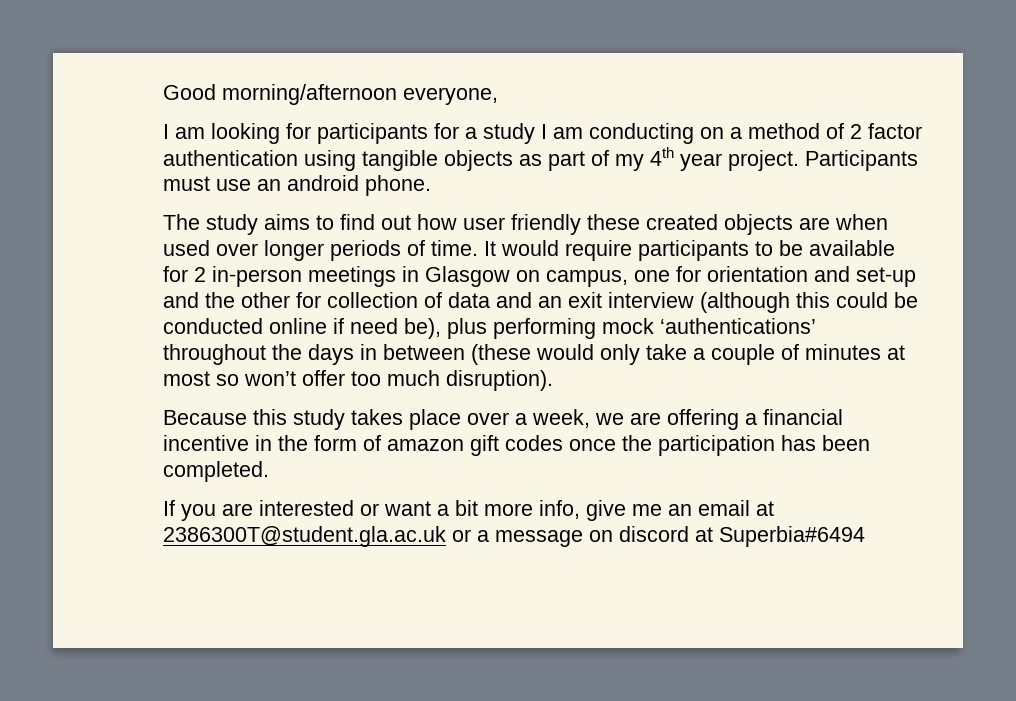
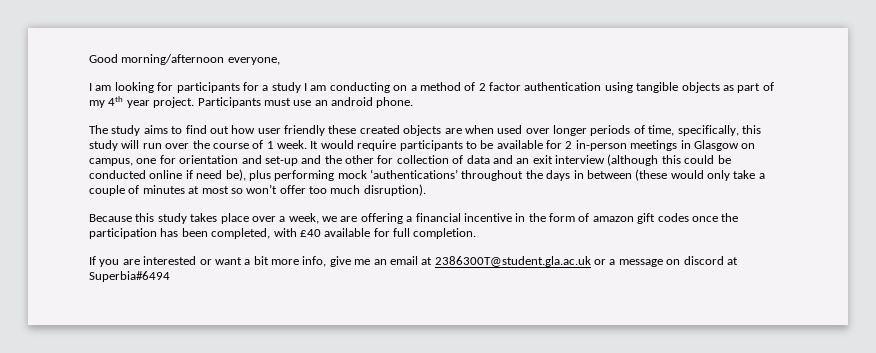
- The study aims to find out how user friendly these created objects are when used over longer periods of time.
+ The study aims to find out how user friendly these created objects are when used over longer periods of time, specifically, this study will run over the course of 1 week.
- Because this study takes place over a week, we are offering a financial incentive in the form of amazon gift codes once the participation has been completed.
+ Because this study takes place over a week, we are offering a financial incentive in the form of amazon gift codes once the participation has been completed, with £40 available for full completion.

